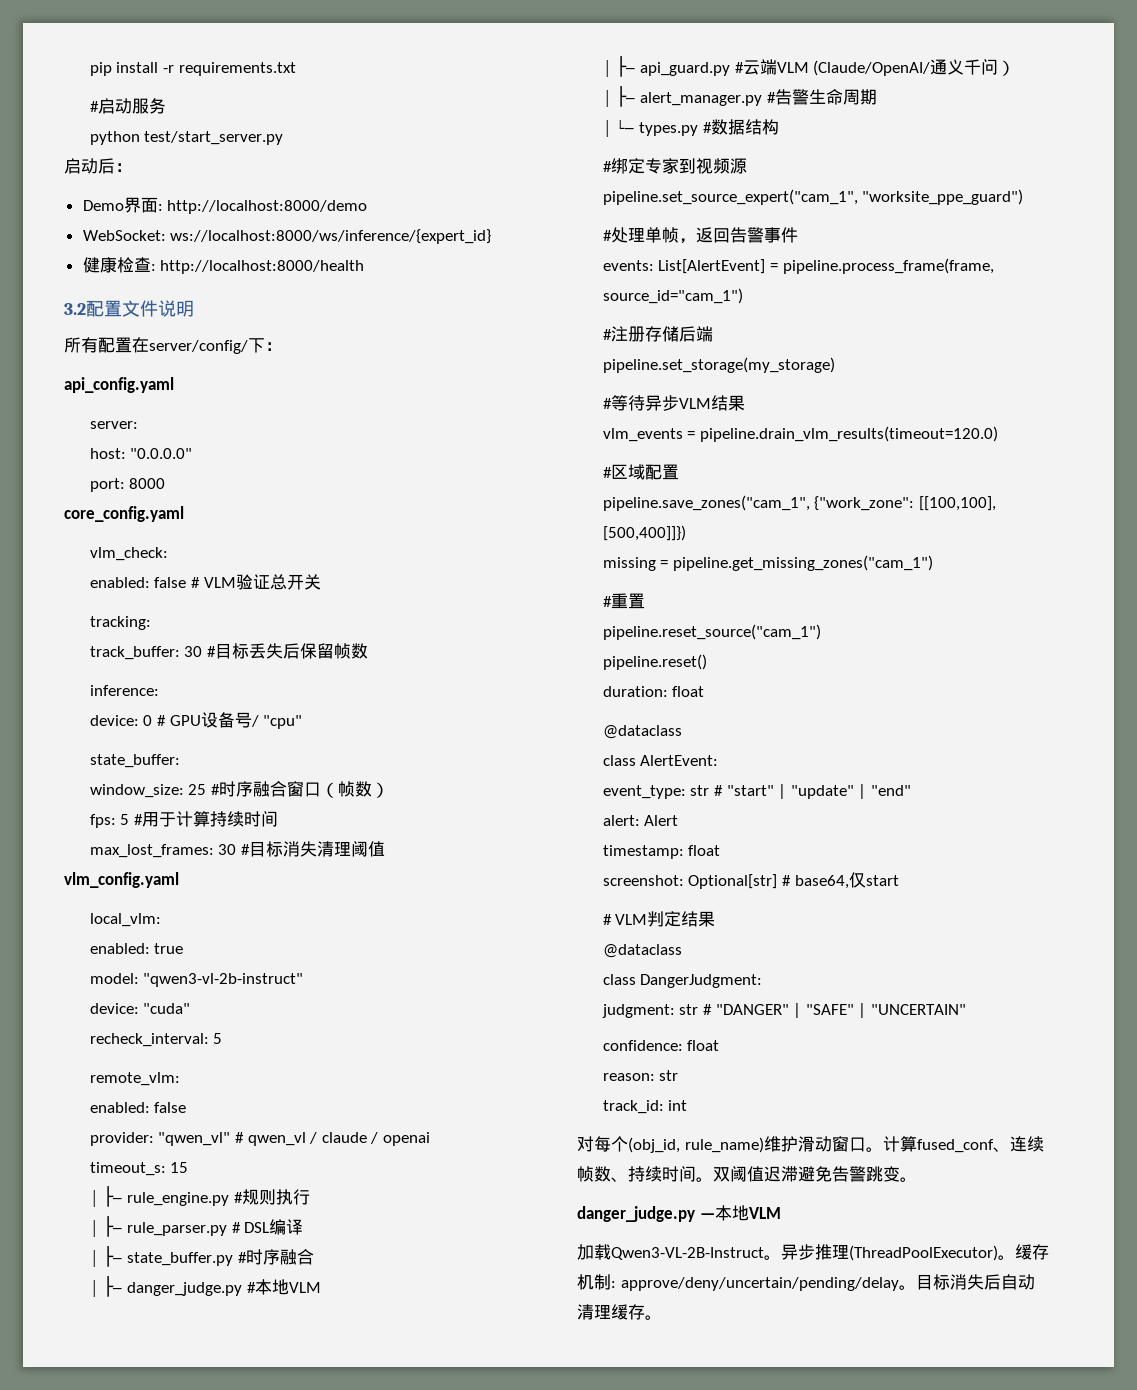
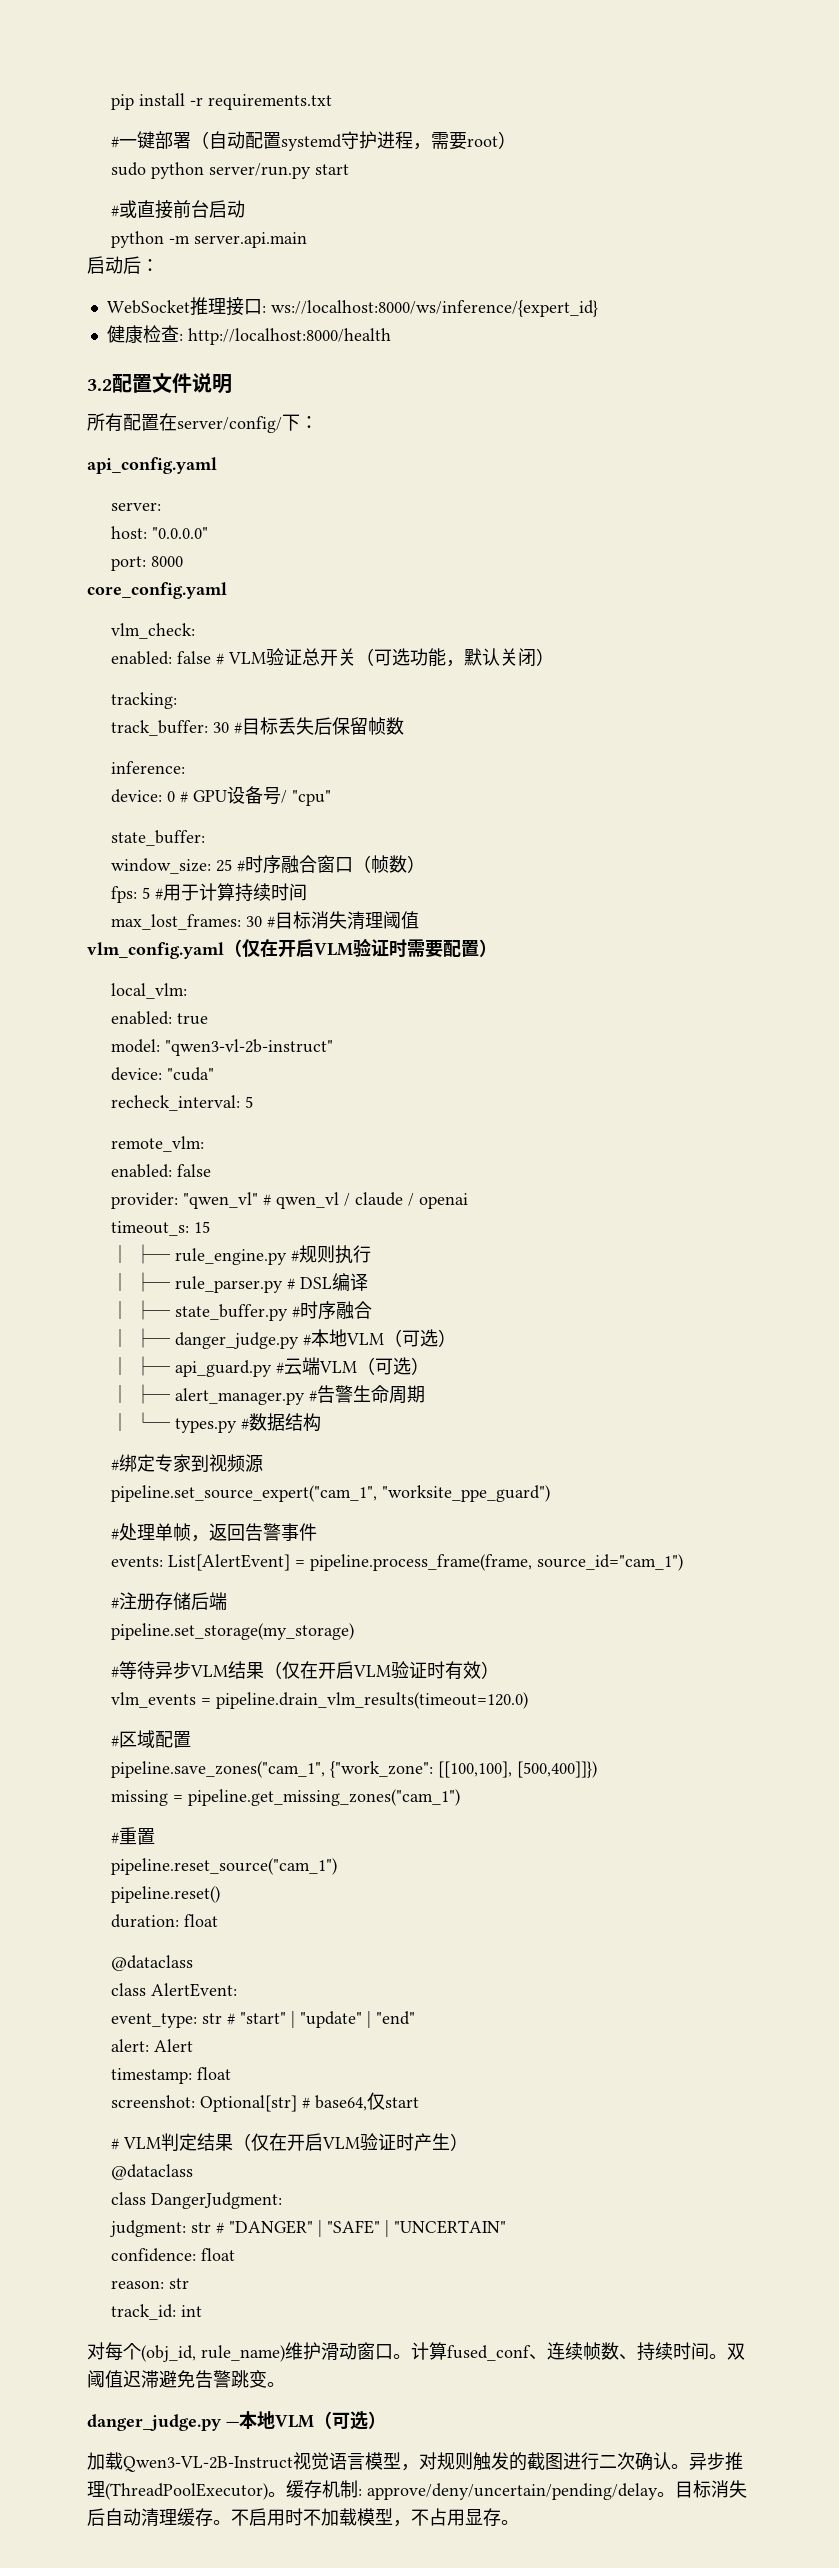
- #启动服务
- python test/start_server.py
+ #一键部署（自动配置systemd守护进程，需要root）
+ sudo python server/run.py start
+ #或直接前台启动
+ python -m server.api.main
- Demo界面: http://localhost:8000/demo
- WebSocket: ws://localhost:8000/ws/inference/{expert_id}
+ WebSocket推理接口: ws://localhost:8000/ws/inference/{expert_id}
- enabled: false # VLM验证总开关
+ enabled: false # VLM验证总开关（可选功能，默认关闭）
- vlm_config.yaml
+ vlm_config.yaml（仅在开启VLM验证时需要配置）
- │ ├─ danger_judge.py #本地VLM
+ │ ├─ danger_judge.py #本地VLM（可选）
- │ ├─ api_guard.py #云端VLM (Claude/OpenAI/通义千问）
+ │ ├─ api_guard.py #云端VLM（可选）
- #等待异步VLM结果
+ #等待异步VLM结果（仅在开启VLM验证时有效）
- # VLM判定结果
+ # VLM判定结果（仅在开启VLM验证时产生）
- danger_judge.py —本地VLM
+ danger_judge.py —本地VLM（可选）
- 加载Qwen3-VL-2B-Instruct。
+ 加载Qwen3-VL-2B-Instruct视觉语言模型，对规则触发的截图进行二次确认。
+ 不启用时不加载模型，不占用显存。

